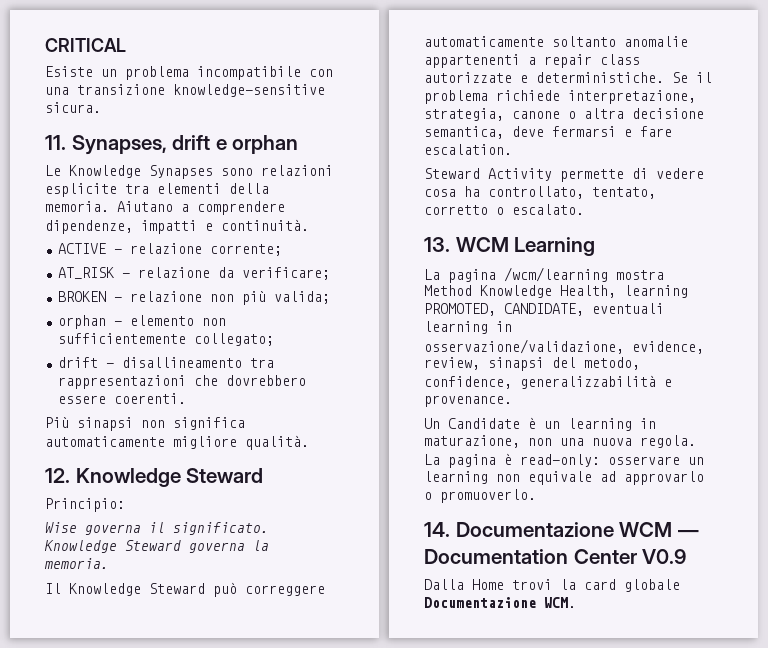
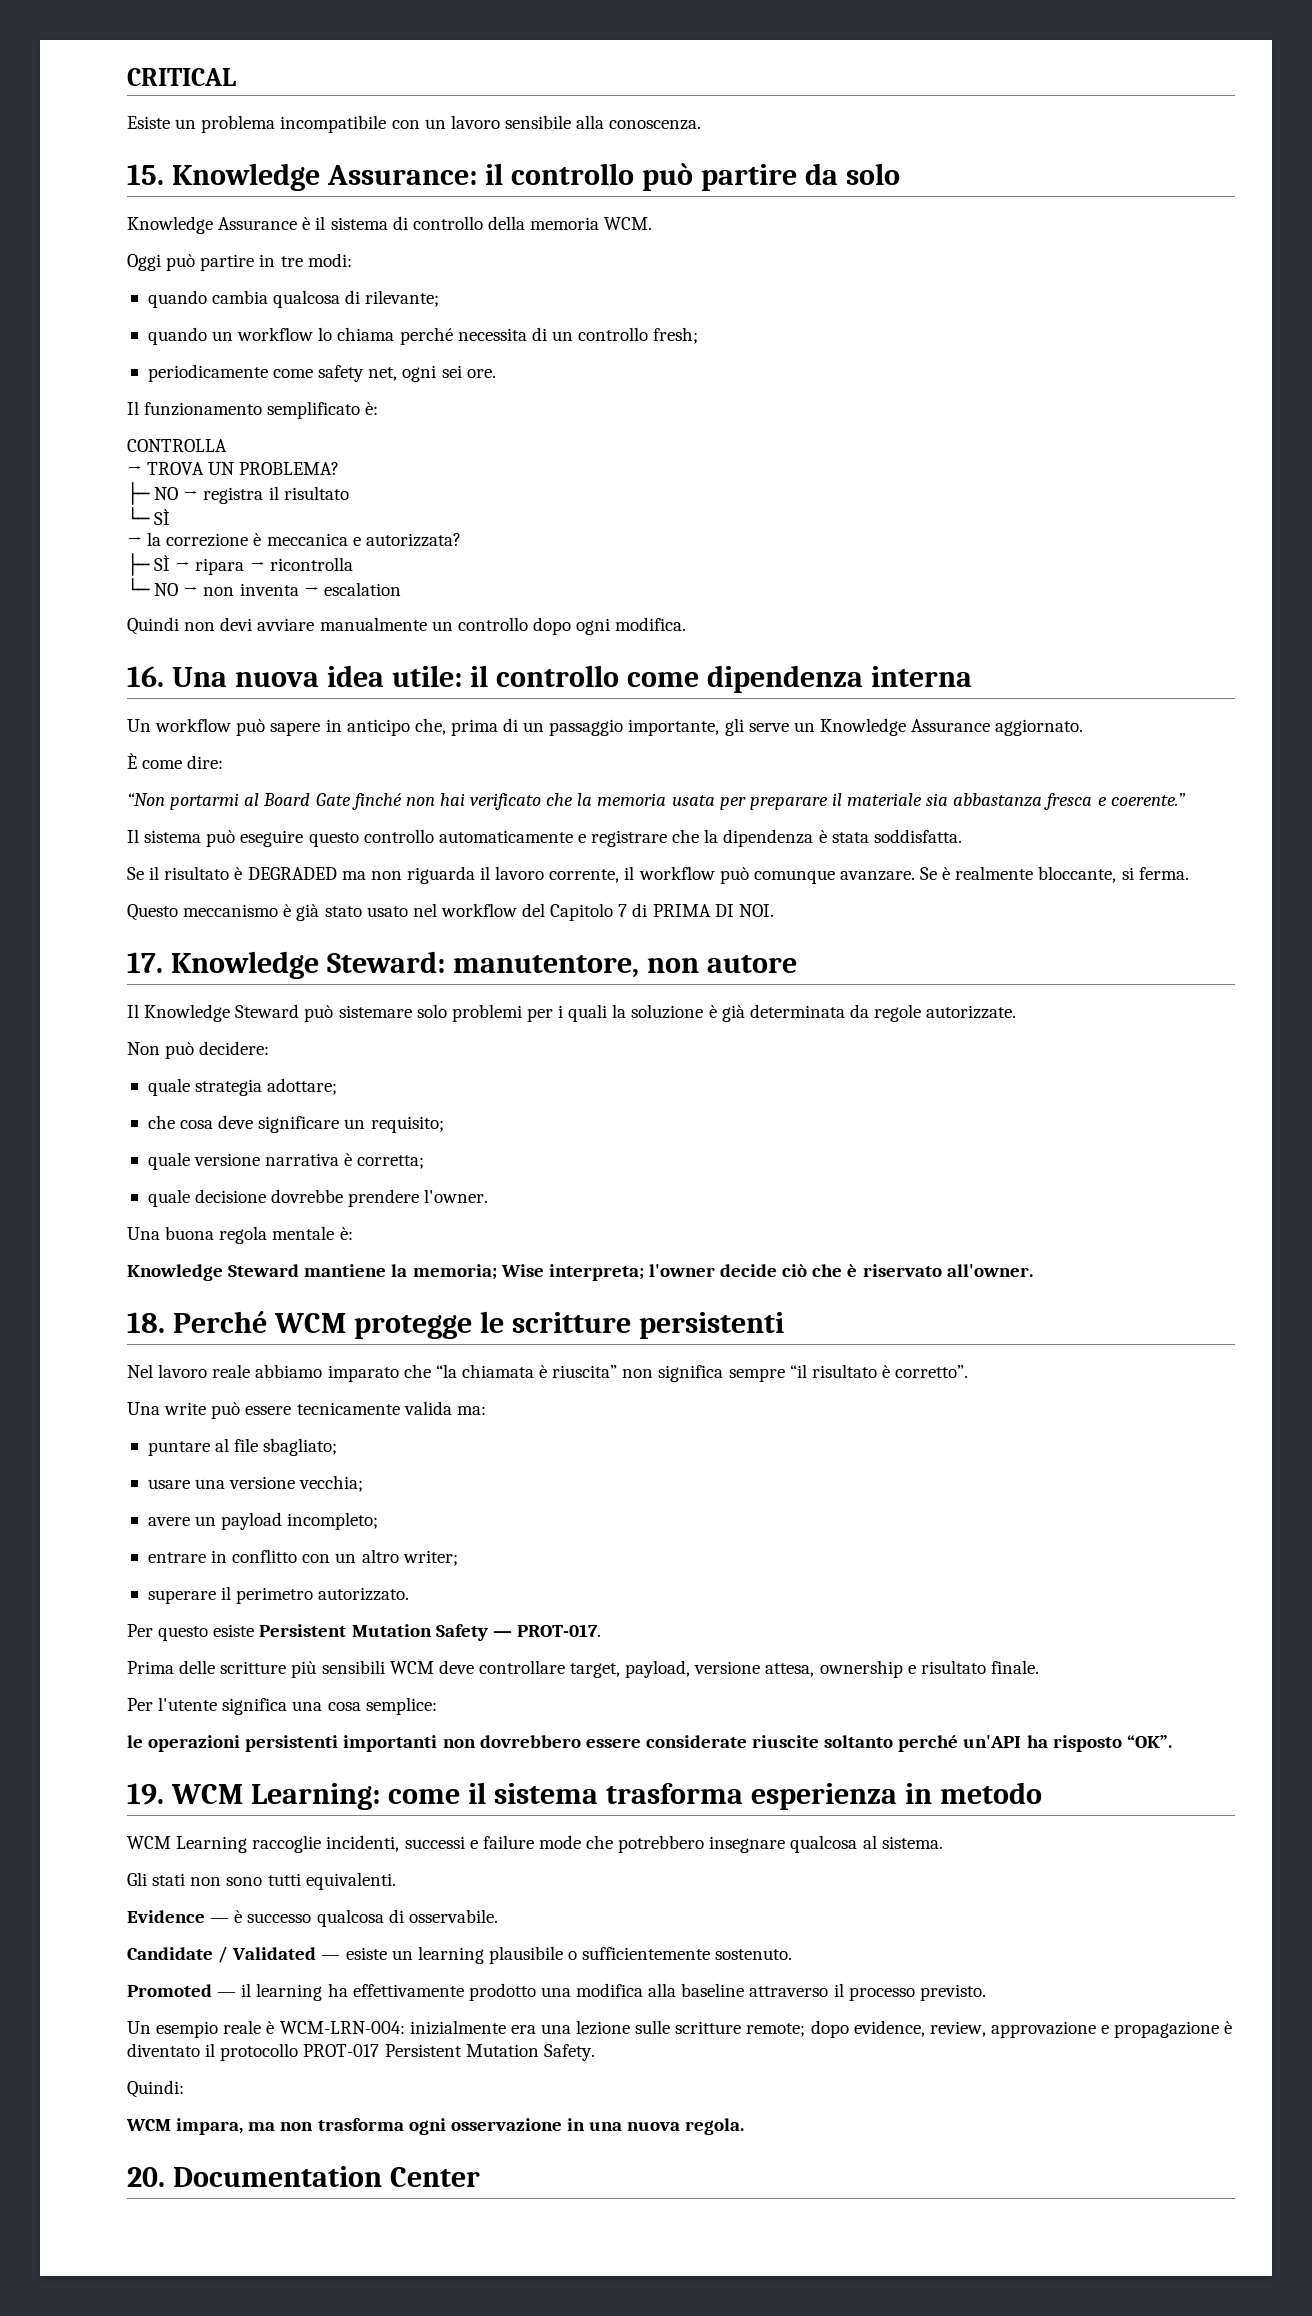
- Esiste un problema incompatibile con una transizione knowledge-sensitive sicura.
- 11. Synapses, drift e orphan
- Le Knowledge Synapses sono relazioni esplicite tra elementi della memoria. Aiutano a comprendere dipendenze, impatti e continuità.
- ACTIVE — relazione corrente;
- AT_RISK — relazione da verificare;
- BROKEN — relazione non più valida;
- orphan — elemento non sufficientemente collegato;
- drift — disallineamento tra rappresentazioni che dovrebbero essere coerenti.
- Più sinapsi non significa automaticamente migliore qualità.
- 12. Knowledge Steward
- Principio:
- Wise governa il significato. Knowledge Steward governa la memoria.
- Il Knowledge Steward può correggere automaticamente soltanto anomalie appartenenti a repair class autorizzate e deterministiche. Se il problema richiede interpretazione, strategia, canone o altra decisione semantica, deve fermarsi e fare escalation.
- Steward Activity permette di vedere cosa ha controllato, tentato, corretto o escalato.
- 13. WCM Learning
- La pagina /wcm/learning mostra Method Knowledge Health, learning PROMOTED, CANDIDATE, eventuali learning in osservazione/validazione, evidence, review, sinapsi del metodo, confidence, generalizzabilità e provenance.
- Un Candidate è un learning in maturazione, non una nuova regola. La pagina è read-only: osservare un learning non equivale ad approvarlo o promuoverlo.
- 14. Documentazione WCM — Documentation Center V0.9
- Dalla Home trovi la card globale Documentazione WCM.
+ Esiste un problema incompatibile con un lavoro sensibile alla conoscenza.
+ 15. Knowledge Assurance: il controllo può partire da solo
+ Knowledge Assurance è il sistema di controllo della memoria WCM.
+ Oggi può partire in tre modi:
+ quando cambia qualcosa di rilevante;
+ quando un workflow lo chiama perché necessita di un controllo fresh;
+ periodicamente come safety net, ogni sei ore.
+ Il funzionamento semplificato è:
+ CONTROLLA
+ → TROVA UN PROBLEMA?
+ ├─ NO → registra il risultato
+ └─ SÌ
+ → la correzione è meccanica e autorizzata?
+ ├─ SÌ → ripara → ricontrolla
+ └─ NO → non inventa → escalation
+ Quindi non devi avviare manualmente un controllo dopo ogni modifica.
+ 16. Una nuova idea utile: il controllo come dipendenza interna
+ Un workflow può sapere in anticipo che, prima di un passaggio importante, gli serve un Knowledge Assurance aggiornato.
+ È come dire:
+ “Non portarmi al Board Gate finché non hai verificato che la memoria usata per preparare il materiale sia abbastanza fresca e coerente.”
+ Il sistema può eseguire questo controllo automaticamente e registrare che la dipendenza è stata soddisfatta.
+ Se il risultato è DEGRADED ma non riguarda il lavoro corrente, il workflow può comunque avanzare. Se è realmente bloccante, si ferma.
+ Questo meccanismo è già stato usato nel workflow del Capitolo 7 di PRIMA DI NOI.
+ 17. Knowledge Steward: manutentore, non autore
+ Il Knowledge Steward può sistemare solo problemi per i quali la soluzione è già determinata da regole autorizzate.
+ Non può decidere:
+ quale strategia adottare;
+ che cosa deve significare un requisito;
+ quale versione narrativa è corretta;
+ quale decisione dovrebbe prendere l'owner.
+ Una buona regola mentale è:
+ Knowledge Steward mantiene la memoria; Wise interpreta; l'owner decide ciò che è riservato all'owner.
+ 18. Perché WCM protegge le scritture persistenti
+ Nel lavoro reale abbiamo imparato che “la chiamata è riuscita” non significa sempre “il risultato è corretto”.
+ Una write può essere tecnicamente valida ma:
+ puntare al file sbagliato;
+ usare una versione vecchia;
+ avere un payload incompleto;
+ entrare in conflitto con un altro writer;
+ superare il perimetro autorizzato.
+ Per questo esiste Persistent Mutation Safety — PROT-017.
+ Prima delle scritture più sensibili WCM deve controllare target, payload, versione attesa, ownership e risultato finale.
+ Per l'utente significa una cosa semplice:
+ le operazioni persistenti importanti non dovrebbero essere considerate riuscite soltanto perché un'API ha risposto “OK”.
+ 19. WCM Learning: come il sistema trasforma esperienza in metodo
+ WCM Learning raccoglie incidenti, successi e failure mode che potrebbero insegnare qualcosa al sistema.
+ Gli stati non sono tutti equivalenti.
+ Evidence — è successo qualcosa di osservabile.
+ Candidate / Validated — esiste un learning plausibile o sufficientemente sostenuto.
+ Promoted — il learning ha effettivamente prodotto una modifica alla baseline attraverso il processo previsto.
+ Un esempio reale è WCM-LRN-004: inizialmente era una lezione sulle scritture remote; dopo evidence, review, approvazione e propagazione è diventato il protocollo PROT-017 Persistent Mutation Safety.
+ Quindi:
+ WCM impara, ma non trasforma ogni osservazione in una nuova regola.
+ 20. Documentation Center

